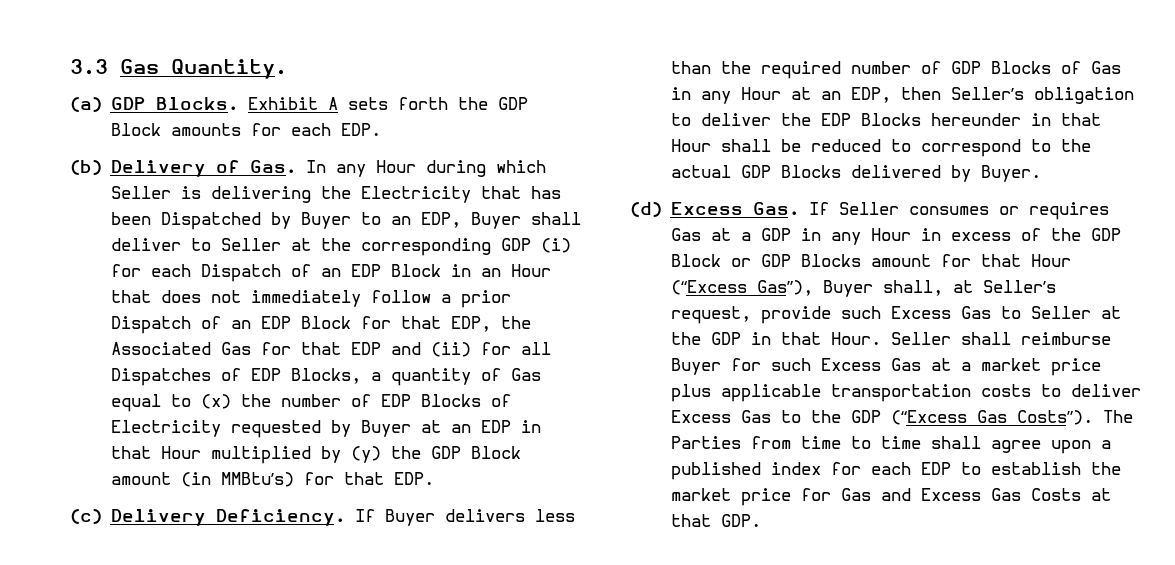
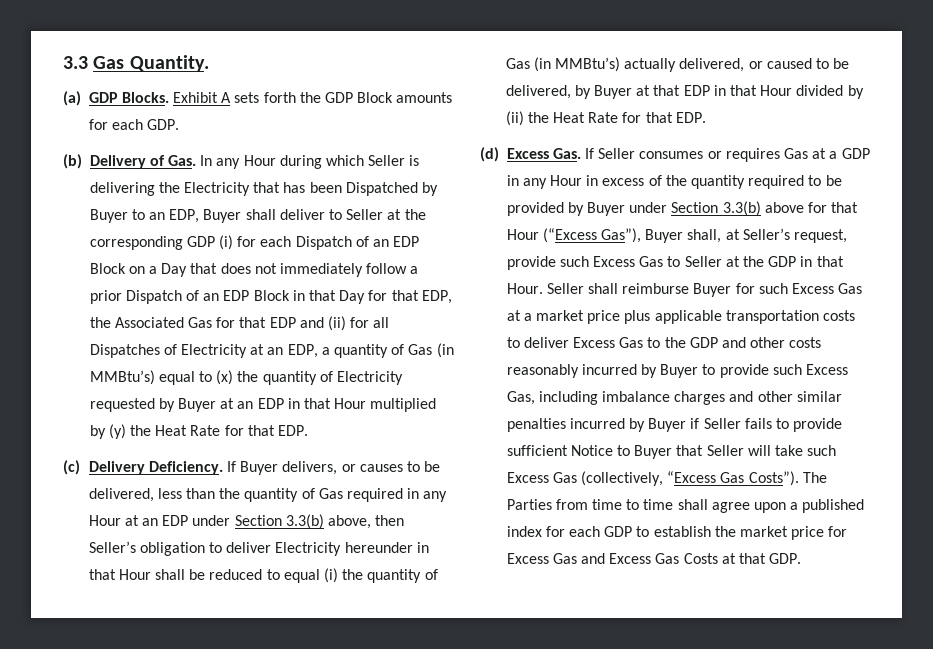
- Exhibit A sets forth the GDP Block amounts for each EDP.
+ Exhibit A sets forth the GDP Block amounts for each GDP.
- (b) Delivery of Gas. In any Hour during which Seller is delivering the Electricity that has been Dispatched by Buyer to an EDP, Buyer shall deliver to Seller at the corresponding GDP (i) for each Dispatch of an EDP Block in an Hour that does not immediately follow a prior Dispatch of an EDP Block for that EDP, the Associated Gas for that EDP and (ii) for all Dispatches of EDP Blocks, a quantity of Gas equal to (x) the number of EDP Blocks of Electricity requested by Buyer at an EDP in that Hour multiplied by (y) the GDP Block amount (in MMBtu’s) for that EDP.
+ (b) Delivery of Gas. In any Hour during which Seller is delivering the Electricity that has been Dispatched by Buyer to an EDP, Buyer shall deliver to Seller at the corresponding GDP (i) for each Dispatch of an EDP Block on a Day that does not immediately follow a prior Dispatch of an EDP Block in that Day for that EDP, the Associated Gas for that EDP and (ii) for all Dispatches of Electricity at an EDP, a quantity of Gas (in MMBtu’s) equal to (x) the quantity of Electricity requested by Buyer at an EDP in that Hour multiplied by (y) the Heat Rate for that EDP.
- If Buyer delivers less than the required number of GDP Blocks of Gas in any Hour at an EDP, then Seller’s obligation to deliver the EDP Blocks hereunder in that Hour shall be reduced to correspond to the actual GDP Blocks delivered by Buyer.
+ If Buyer delivers, or causes to be delivered, less than the quantity of Gas required in any Hour at an EDP under Section 3.3(b) above, then Seller’s obligation to deliver Electricity hereunder in that Hour shall be reduced to equal (i) the quantity of Gas (in MMBtu’s) actually delivered, or caused to be delivered, by Buyer at that EDP in that Hour divided by (ii) the Heat Rate for that EDP.
- (d) Excess Gas. If Seller consumes or requires Gas at a GDP in any Hour in excess of the GDP Block or GDP Blocks amount for that Hour (“Excess Gas”), Buyer shall, at Seller’s request, provide such Excess Gas to Seller at the GDP in that Hour.
+ (d) Excess Gas. If Seller consumes or requires Gas at a GDP in any Hour in excess of the quantity required to be provided by Buyer under Section 3.3(b) above for that Hour (“Excess Gas”), Buyer shall, at Seller’s request, provide such Excess Gas to Seller at the GDP in that Hour.
- Seller shall reimburse Buyer for such Excess Gas at a market price plus applicable transportation costs to deliver Excess Gas to the GDP (“Excess Gas Costs”).
+ Seller shall reimburse Buyer for such Excess Gas at a market price plus applicable transportation costs to deliver Excess Gas to the GDP and other costs reasonably incurred by Buyer to provide such Excess Gas, including imbalance charges and other similar penalties incurred by Buyer if Seller fails to provide sufficient Notice to Buyer that Seller will take such Excess Gas (collectively, “Excess Gas Costs”).
- The Parties from time to time shall agree upon a published index for each EDP to establish the market price for Gas and Excess Gas Costs at that GDP.
+ The Parties from time to time shall agree upon a published index for each GDP to establish the market price for Excess Gas and Excess Gas Costs at that GDP.

